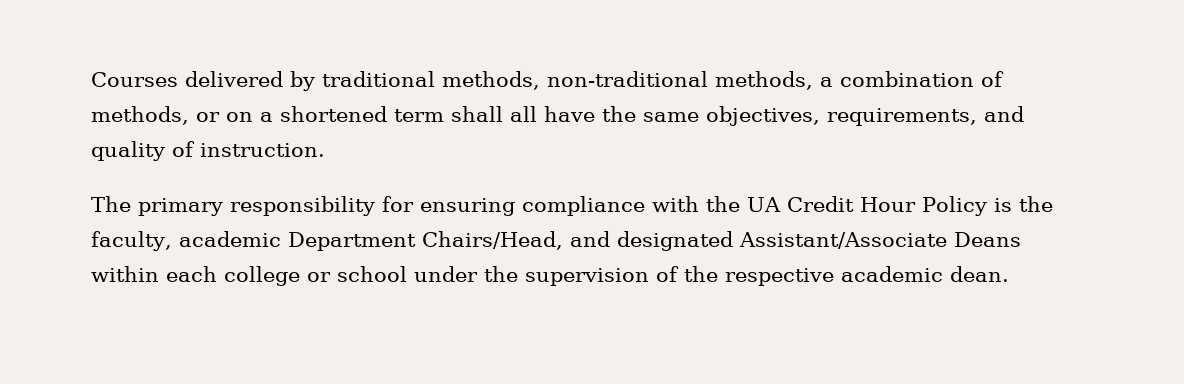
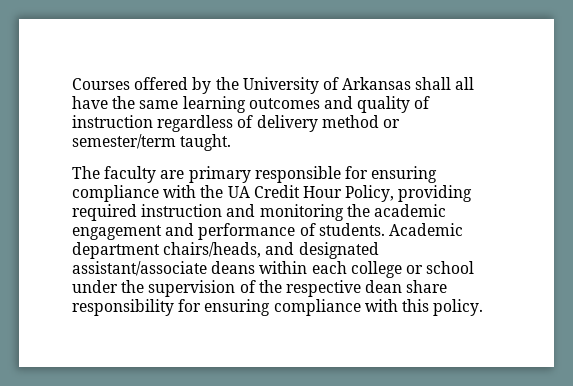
- Courses delivered by traditional methods, non-traditional methods, a combination of methods, or on a shortened term shall all have the same objectives, requirements, and quality of instruction.
- The primary responsibility for ensuring compliance with the UA Credit Hour Policy is the faculty, academic Department Chairs/Head, and designated Assistant/Associate Deans within each college or school under the supervision of the respective academic dean.
+ Courses offered by the University of Arkansas shall all have the same learning outcomes and quality of instruction regardless of delivery method or semester/term taught.
+ The faculty are primary responsible for ensuring compliance with the UA Credit Hour Policy, providing required instruction and monitoring the academic engagement and performance of students. Academic department chairs/heads, and designated assistant/associate deans within each college or school under the supervision of the respective dean share responsibility for ensuring compliance with this policy.

